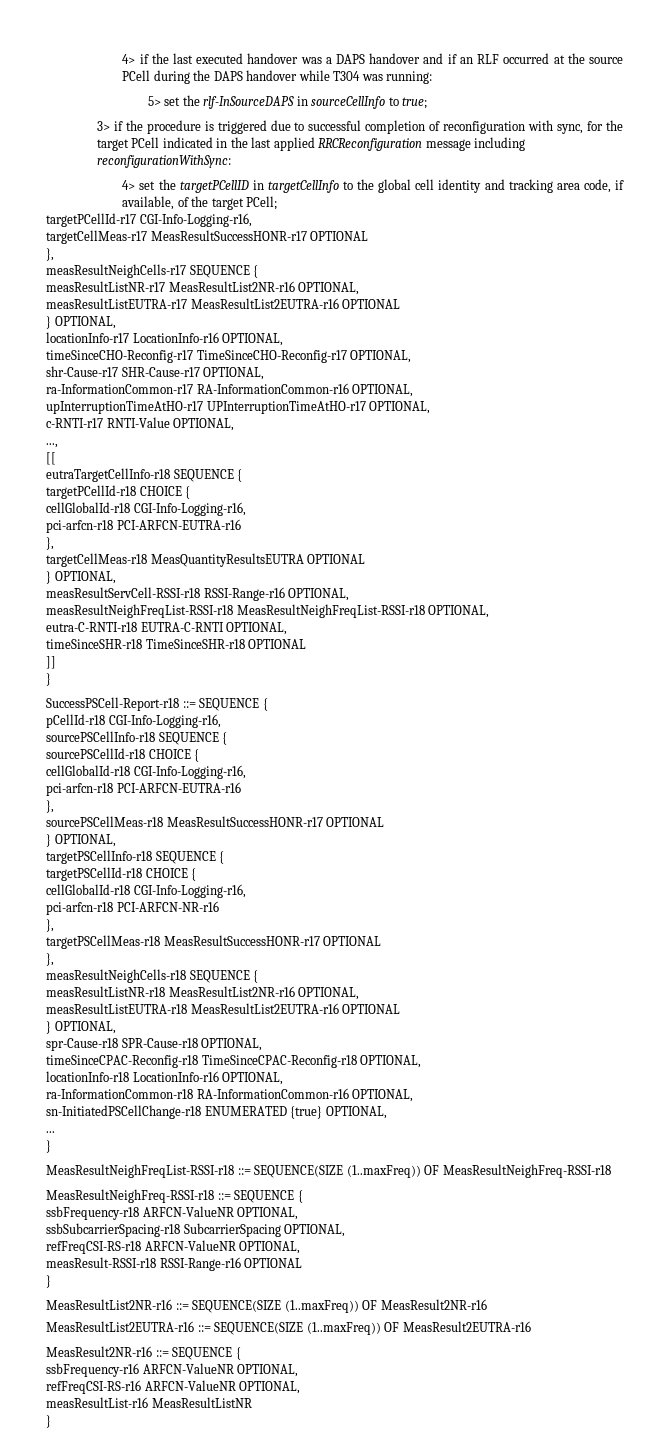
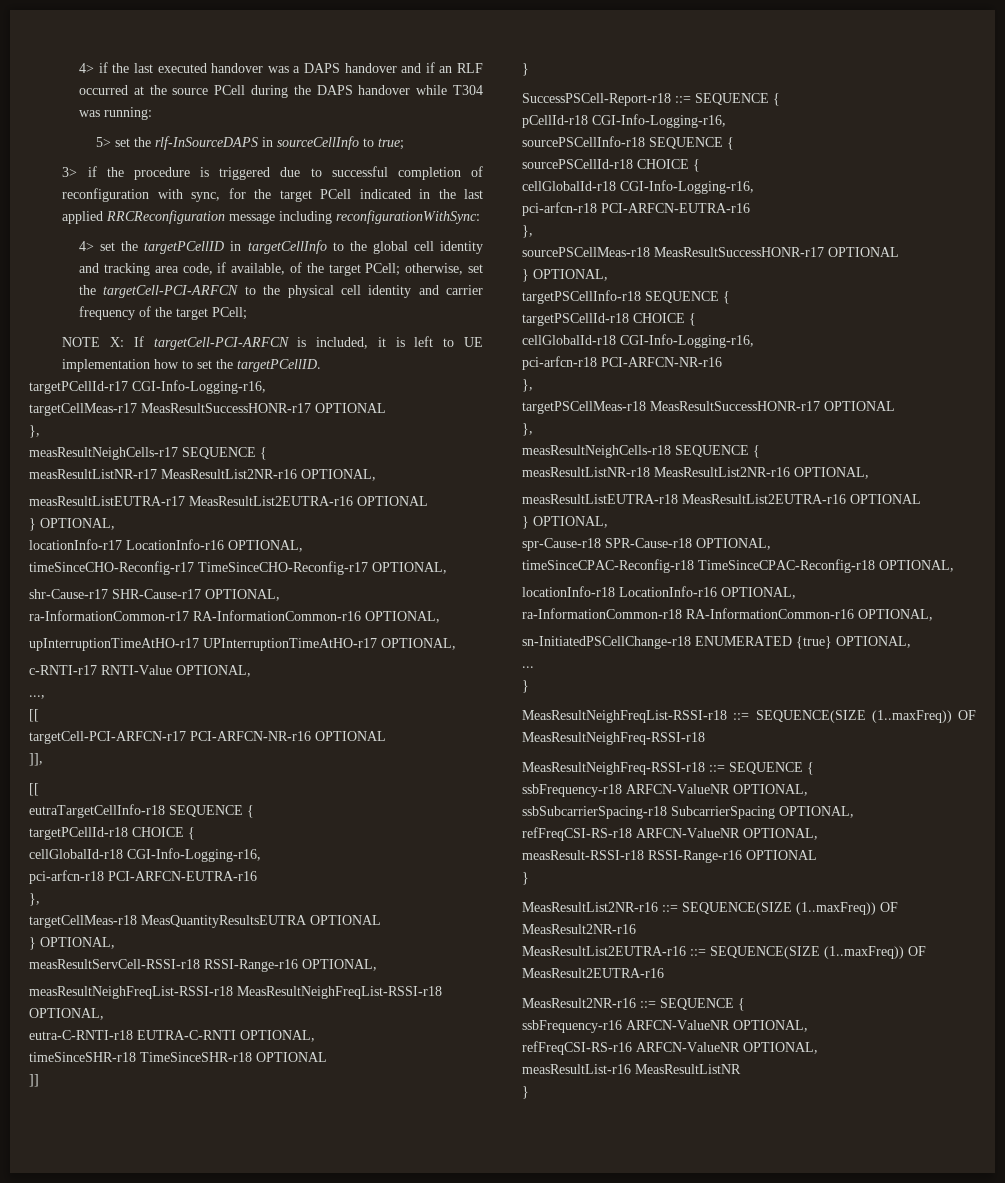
- 4> set the targetPCellID in targetCellInfo to the global cell identity and tracking area code, if available, of the target PCell;
+ 4> set the targetPCellID in targetCellInfo to the global cell identity and tracking area code, if available, of the target PCell; otherwise, set the targetCell-PCI-ARFCN to the physical cell identity and carrier frequency of the target PCell;
+ NOTE X: If targetCell-PCI-ARFCN is included, it is left to UE implementation how to set the targetPCellID.
+ targetCell-PCI-ARFCN-r17 PCI-ARFCN-NR-r16 OPTIONAL
+ ]],
+ [[

